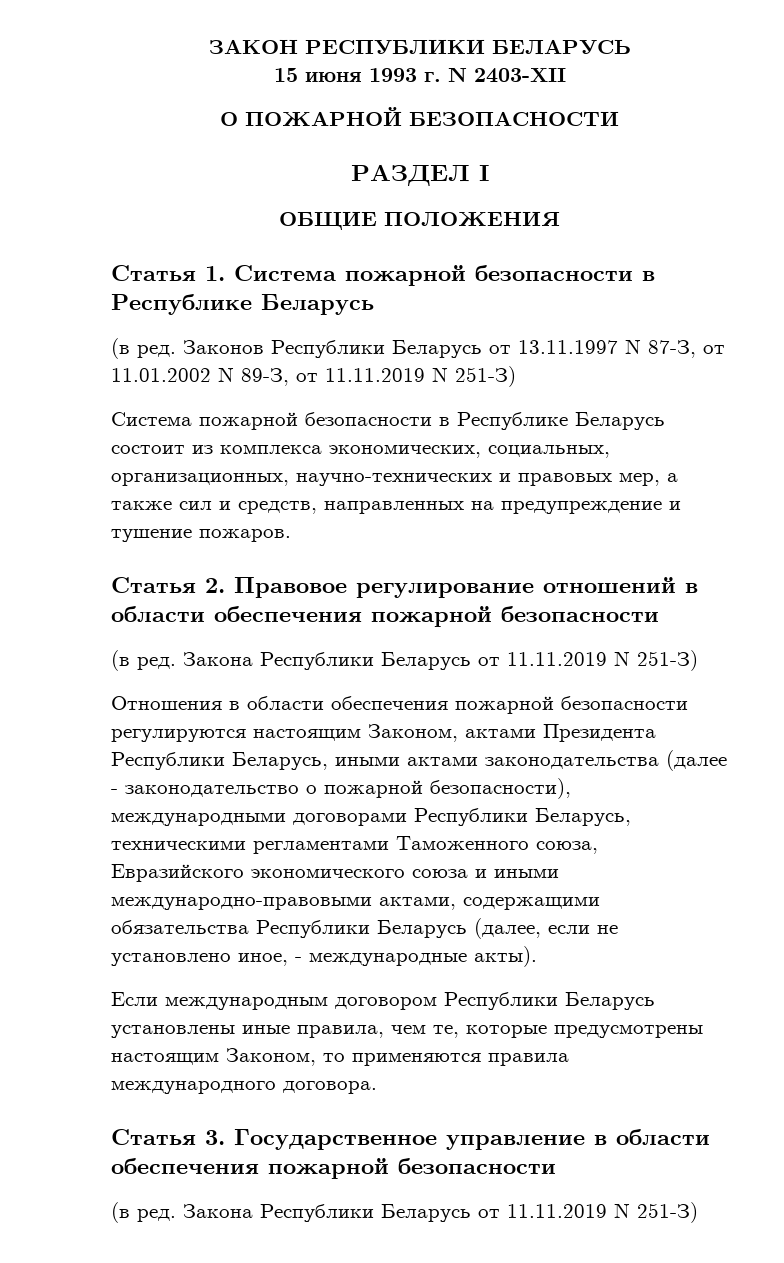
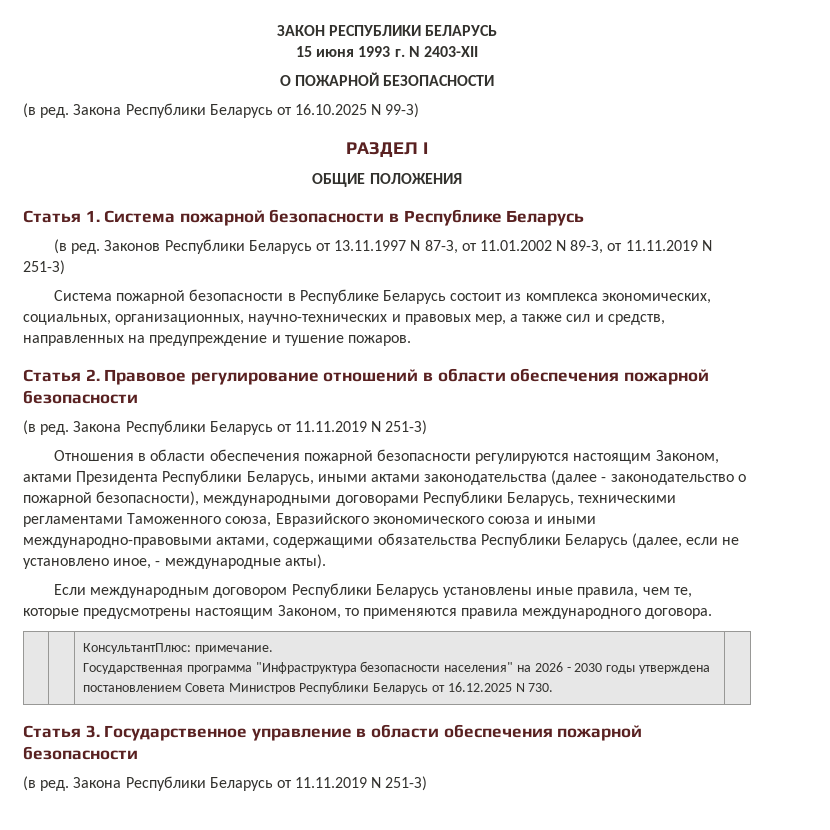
+ (в ред. Закона Республики Беларусь от 16.10.2025 N 99-З)
+ | | КонсультантПлюс: примечание.
+ Государственная программа "Инфраструктура безопасности населения" на 2026 - 2030 годы утверждена постановлением Совета Министров Республики Беларусь от 16.12.2025 N 730. |

